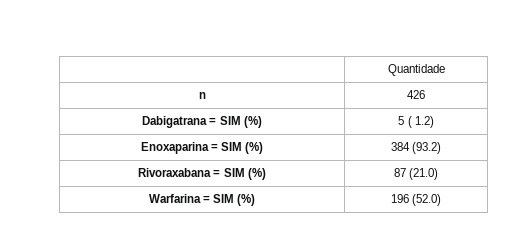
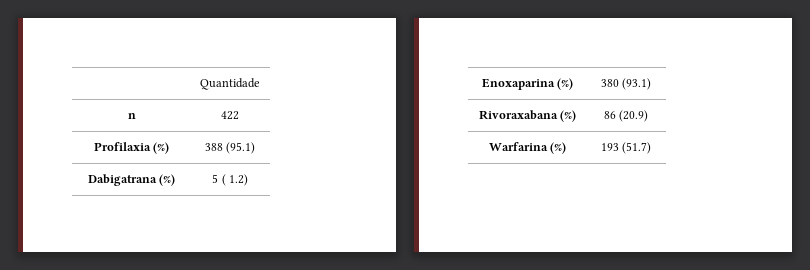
- n | 426
+ n | 422
+ Profilaxia (%) | 388 (95.1)
- Dabigatrana = SIM (%) | 5 ( 1.2)
+ Dabigatrana (%) | 5 ( 1.2)
- Enoxaparina = SIM (%) | 384 (93.2)
+ Enoxaparina (%) | 380 (93.1)
- Rivoraxabana = SIM (%) | 87 (21.0)
+ Rivoraxabana (%) | 86 (20.9)
- Warfarina = SIM (%) | 196 (52.0)
+ Warfarina (%) | 193 (51.7)

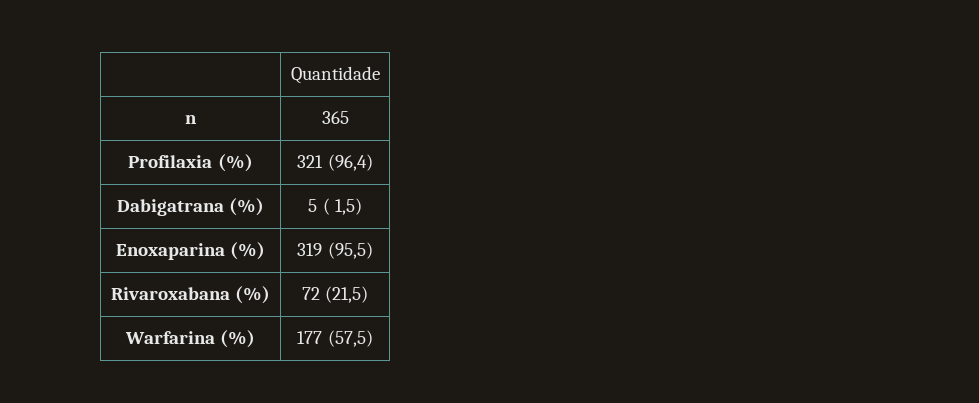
- n | 422
+ n | 365
- Profilaxia (%) | 388 (95.1)
+ Profilaxia (%) | 321 (96,4)
- Dabigatrana (%) | 5 ( 1.2)
+ Dabigatrana (%) | 5 ( 1,5)
- Enoxaparina (%) | 380 (93.1)
- Rivoraxabana (%) | 86 (20.9)
+ Enoxaparina (%) | 319 (95,5)
+ Rivaroxabana (%) | 72 (21,5)
- Warfarina (%) | 193 (51.7)
+ Warfarina (%) | 177 (57,5)

